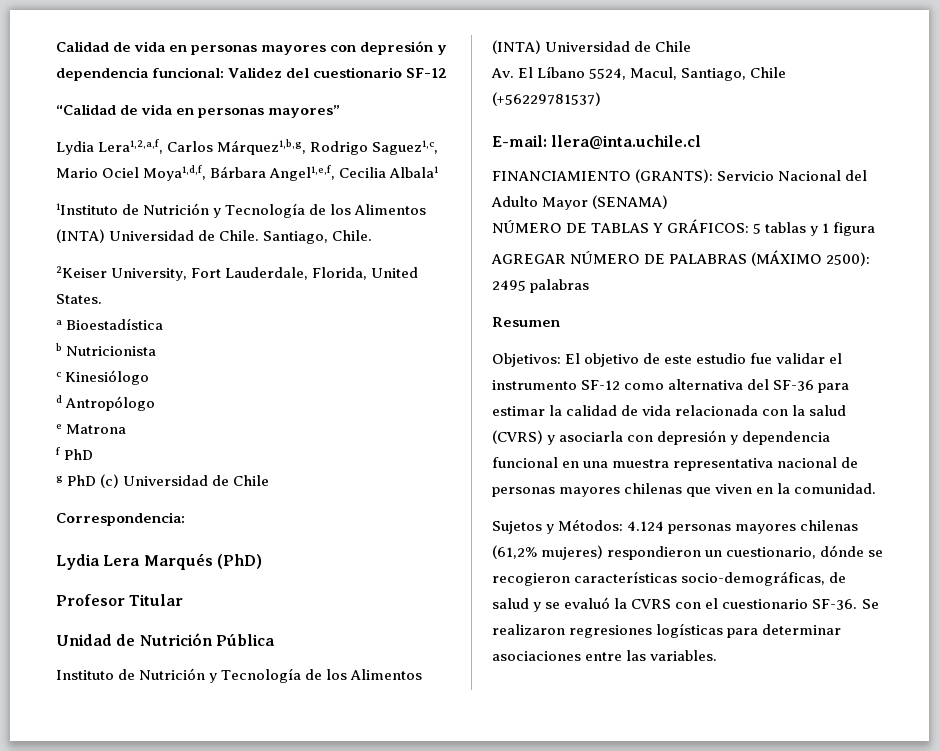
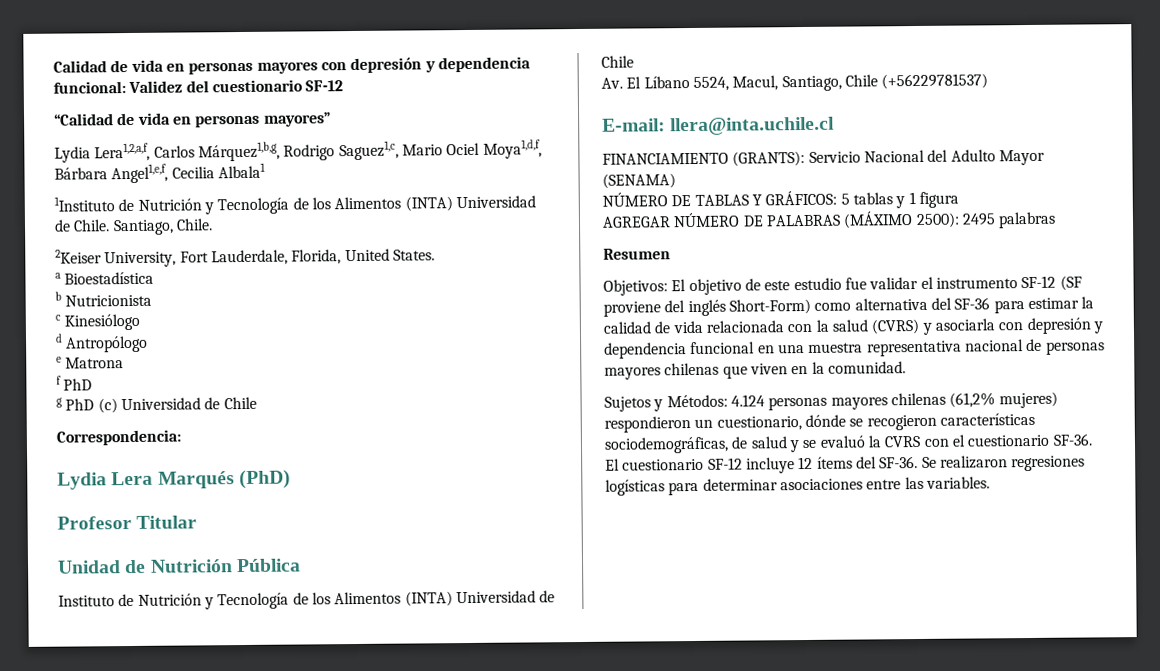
- Objetivos: El objetivo de este estudio fue validar el instrumento SF-12 como alternativa del SF-36 para estimar la calidad de vida relacionada con la salud (CVRS) y asociarla con depresión y dependencia funcional en una muestra representativa nacional de personas mayores chilenas que viven en la comunidad.
+ Objetivos: El objetivo de este estudio fue validar el instrumento SF-12 (SF proviene del inglés Short-Form) como alternativa del SF-36 para estimar la calidad de vida relacionada con la salud (CVRS) y asociarla con depresión y dependencia funcional en una muestra representativa nacional de personas mayores chilenas que viven en la comunidad.
- Sujetos y Métodos: 4.124 personas mayores chilenas (61,2% mujeres) respondieron un cuestionario, dónde se recogieron características socio-demográficas, de salud y se evaluó la CVRS con el cuestionario SF-36.
+ Sujetos y Métodos: 4.124 personas mayores chilenas (61,2% mujeres) respondieron un cuestionario, dónde se recogieron características sociodemográficas, de salud y se evaluó la CVRS con el cuestionario SF-36.
+ El cuestionario SF-12 incluye 12 ítems del SF-36.

